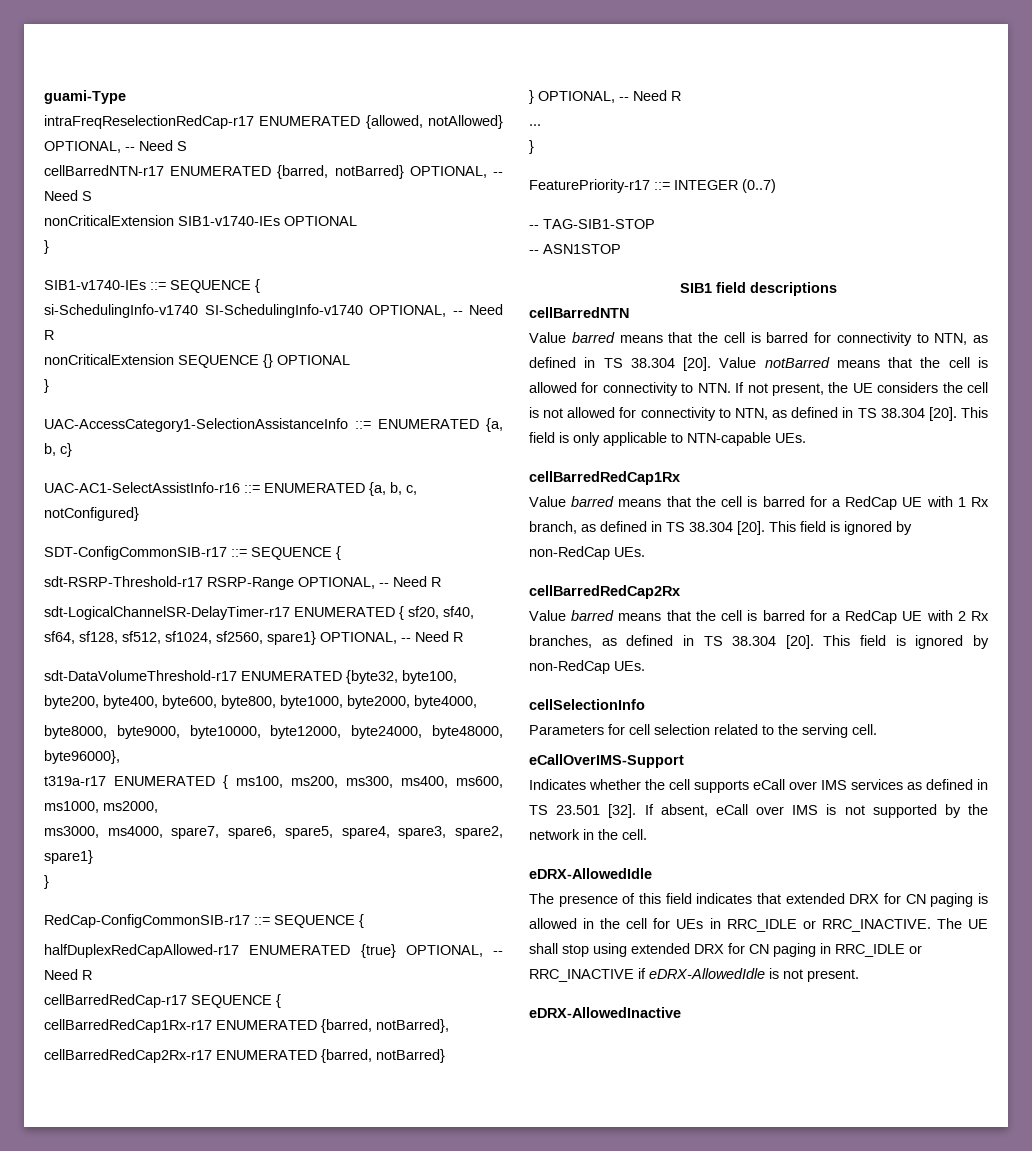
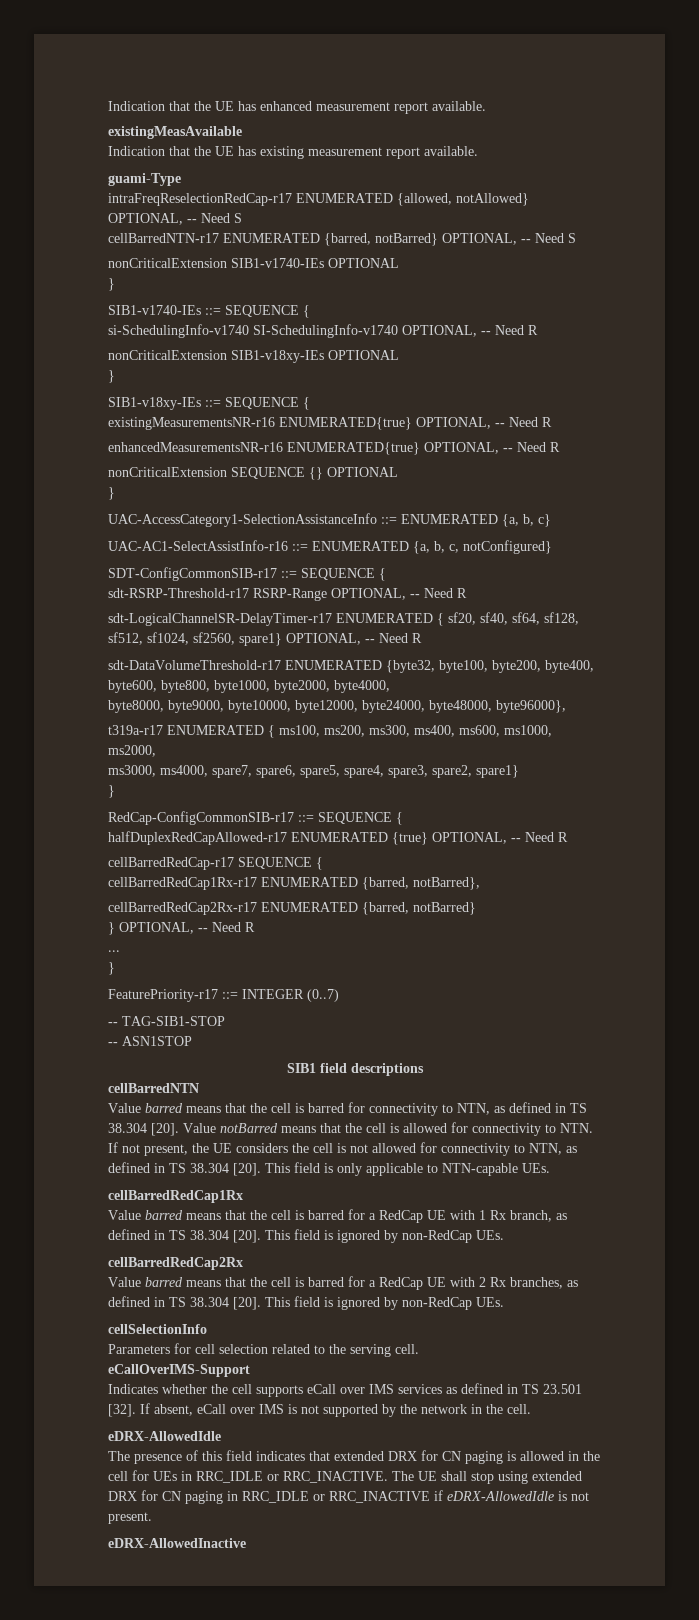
+ Indication that the UE has enhanced measurement report available.
+ existingMeasAvailable
+ Indication that the UE has existing measurement report available.
+ nonCriticalExtension SIB1-v18xy-IEs OPTIONAL
+ }
+ SIB1-v18xy-IEs ::= SEQUENCE {
+ existingMeasurementsNR-r16 ENUMERATED{true} OPTIONAL, -- Need R
+ enhancedMeasurementsNR-r16 ENUMERATED{true} OPTIONAL, -- Need R

